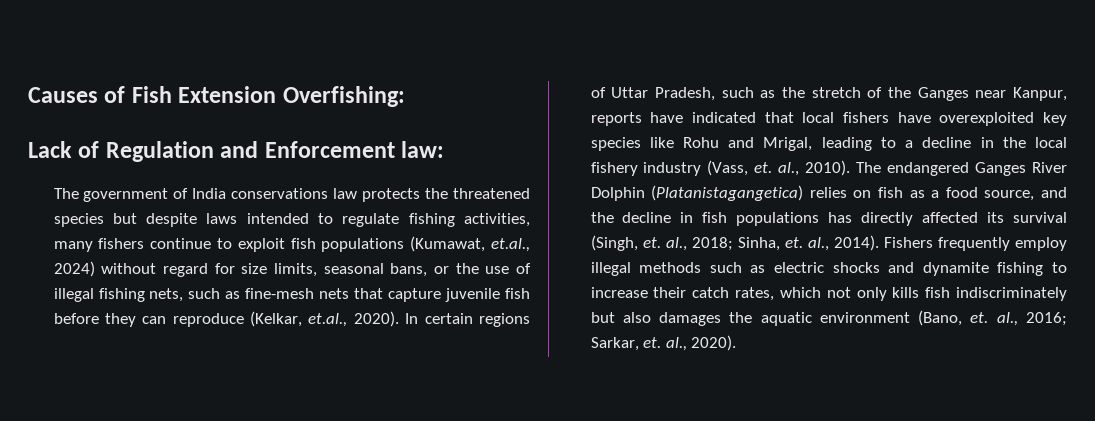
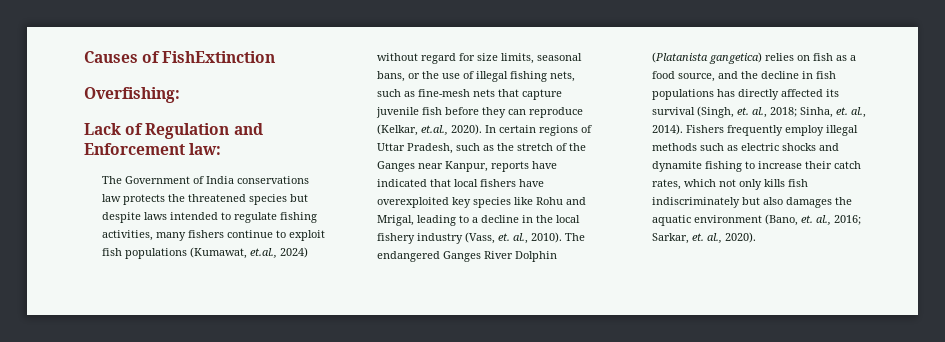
- Causes of Fish Extension Overfishing:
+ Causes of FishExtinction
+ Overfishing:
- The government of India conservations law protects the threatened species but despite laws intended to regulate fishing activities, many fishers continue to exploit fish populations (Kumawat, et.al., 2024) without regard for size limits, seasonal bans, or the use of illegal fishing nets, such as fine-mesh nets that capture juvenile fish before they can reproduce (Kelkar, et.al., 2020).
+ The Government of India conservations law protects the threatened species but despite laws intended to regulate fishing activities, many fishers continue to exploit fish populations (Kumawat, et.al., 2024) without regard for size limits, seasonal bans, or the use of illegal fishing nets, such as fine-mesh nets that capture juvenile fish before they can reproduce (Kelkar, et.al., 2020).
- The endangered Ganges River Dolphin (Platanistagangetica) relies on fish as a food source, and the decline in fish populations has directly affected its survival (Singh, et. al., 2018; Sinha, et. al., 2014).
+ The endangered Ganges River Dolphin (Platanista gangetica) relies on fish as a food source, and the decline in fish populations has directly affected its survival (Singh, et. al., 2018; Sinha, et. al., 2014).

